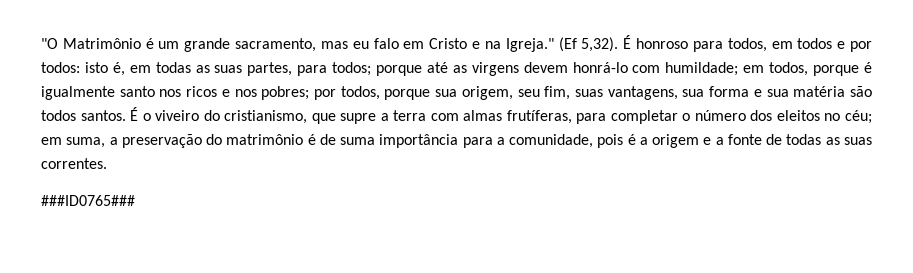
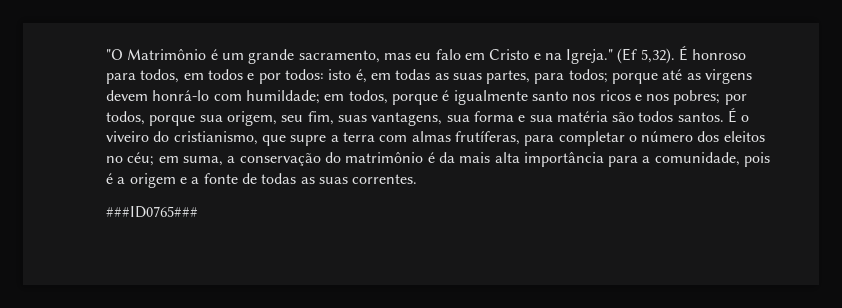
- É o viveiro do cristianismo, que supre a terra com almas frutíferas, para completar o número dos eleitos no céu; em suma, a preservação do matrimônio é de suma importância para a comunidade, pois é a origem e a fonte de todas as suas correntes.
+ É o viveiro do cristianismo, que supre a terra com almas frutíferas, para completar o número dos eleitos no céu; em suma, a conservação do matrimônio é da mais alta importância para a comunidade, pois é a origem e a fonte de todas as suas correntes.

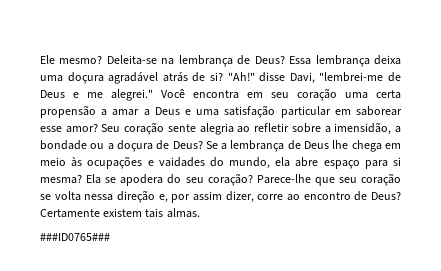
- "O Matrimônio é um grande sacramento, mas eu falo em Cristo e na Igreja." (Ef 5,32). É honroso para todos, em todos e por todos: isto é, em todas as suas partes, para todos; porque até as virgens devem honrá-lo com humildade; em todos, porque é igualmente santo nos ricos e nos pobres; por todos, porque sua origem, seu fim, suas vantagens, sua forma e sua matéria são todos santos. É o viveiro do cristianismo, que supre a terra com almas frutíferas, para completar o número dos eleitos no céu; em suma, a conservação do matrimônio é da mais alta importância para a comunidade, pois é a origem e a fonte de todas as suas correntes.
+ Ele mesmo? Deleita-se na lembrança de Deus? Essa lembrança deixa uma doçura agradável atrás de si? "Ah!" disse Davi, "lembrei-me de Deus e me alegrei." Você encontra em seu coração uma certa propensão a amar a Deus e uma satisfação particular em saborear esse amor? Seu coração sente alegria ao refletir sobre a imensidão, a bondade ou a doçura de Deus? Se a lembrança de Deus lhe chega em meio às ocupações e vaidades do mundo, ela abre espaço para si mesma? Ela se apodera do seu coração? Parece-lhe que seu coração se volta nessa direção e, por assim dizer, corre ao encontro de Deus? Certamente existem tais almas.

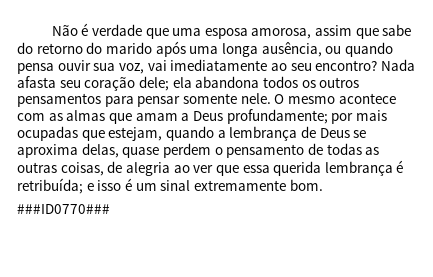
- Ele mesmo? Deleita-se na lembrança de Deus? Essa lembrança deixa uma doçura agradável atrás de si? "Ah!" disse Davi, "lembrei-me de Deus e me alegrei." Você encontra em seu coração uma certa propensão a amar a Deus e uma satisfação particular em saborear esse amor? Seu coração sente alegria ao refletir sobre a imensidão, a bondade ou a doçura de Deus? Se a lembrança de Deus lhe chega em meio às ocupações e vaidades do mundo, ela abre espaço para si mesma? Ela se apodera do seu coração? Parece-lhe que seu coração se volta nessa direção e, por assim dizer, corre ao encontro de Deus? Certamente existem tais almas.
- ###ID0765###
+ Não é verdade que uma esposa amorosa, assim que sabe do retorno do marido após uma longa ausência, ou quando pensa ouvir sua voz, vai imediatamente ao seu encontro? Nada afasta seu coração dele; ela abandona todos os outros pensamentos para pensar somente nele. O mesmo acontece com as almas que amam a Deus profundamente; por mais ocupadas que estejam, quando a lembrança de Deus se aproxima delas, quase perdem o pensamento de todas as outras coisas, de alegria ao ver que essa querida lembrança é retribuída; e isso é um sinal extremamente bom.
+ ###ID0770###

